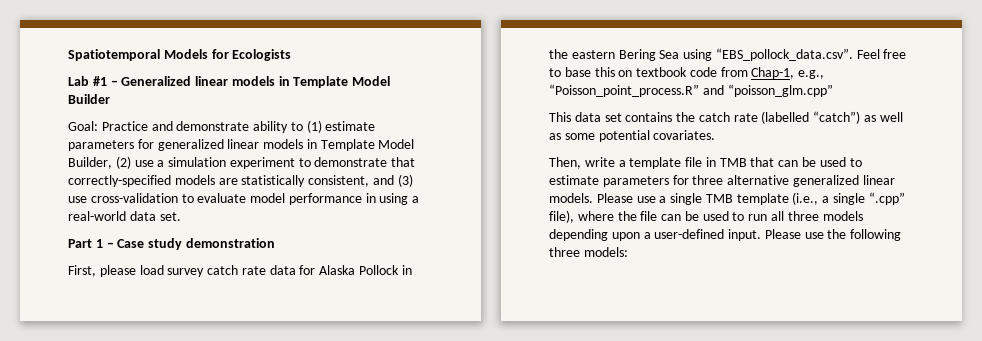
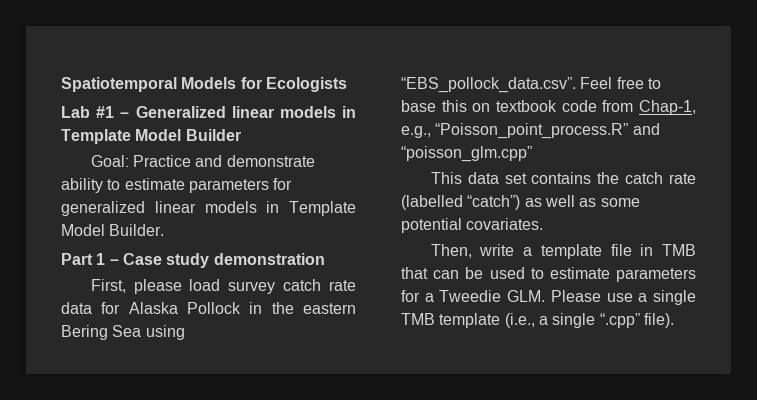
- Goal: Practice and demonstrate ability to (1) estimate parameters for generalized linear models in Template Model Builder, (2) use a simulation experiment to demonstrate that correctly-specified models are statistically consistent, and (3) use cross-validation to evaluate model performance in using a real-world data set.
+ Goal: Practice and demonstrate ability to estimate parameters for generalized linear models in Template Model Builder.
- Then, write a template file in TMB that can be used to estimate parameters for three alternative generalized linear models. Please use a single TMB template (i.e., a single “.cpp” file), where the file can be used to run all three models depending upon a user-defined input. Please use the following three models:
+ Then, write a template file in TMB that can be used to estimate parameters for a Tweedie GLM. Please use a single TMB template (i.e., a single “.cpp” file).

